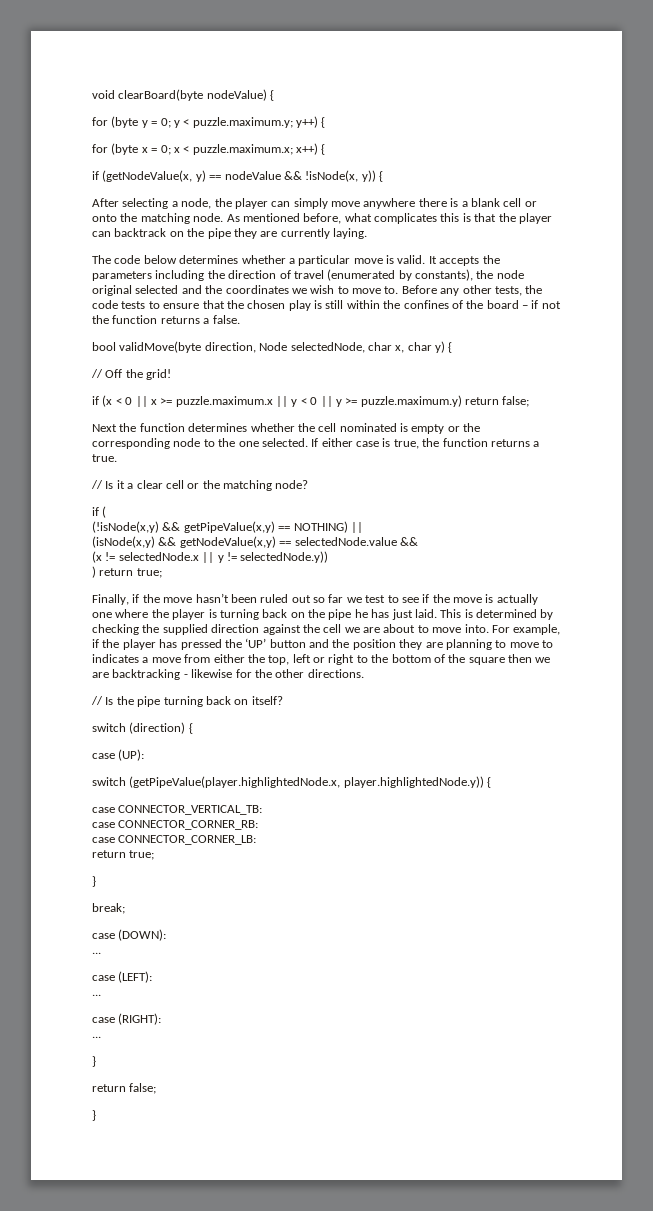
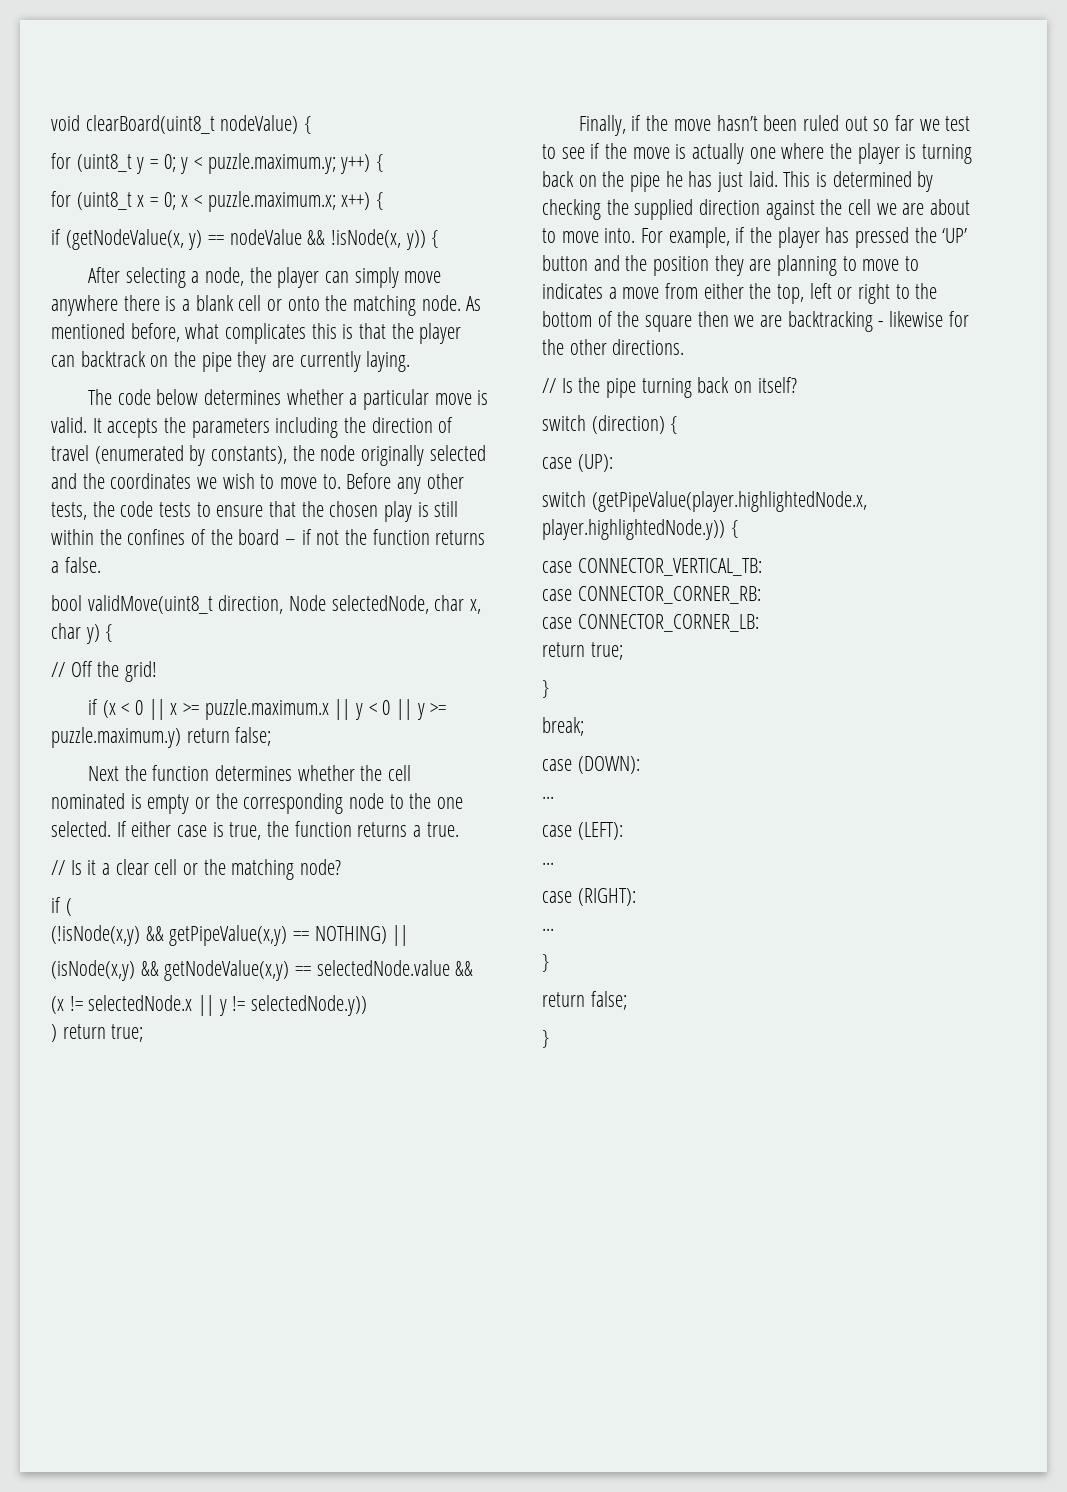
- void clearBoard(byte nodeValue) {
+ void clearBoard(uint8_t nodeValue) {
- for (byte y = 0; y < puzzle.maximum.y; y++) {
+ for (uint8_t y = 0; y < puzzle.maximum.y; y++) {
- for (byte x = 0; x < puzzle.maximum.x; x++) {
+ for (uint8_t x = 0; x < puzzle.maximum.x; x++) {
- It accepts the parameters including the direction of travel (enumerated by constants), the node original selected and the coordinates we wish to move to.
+ It accepts the parameters including the direction of travel (enumerated by constants), the node originally selected and the coordinates we wish to move to.
- bool validMove(byte direction, Node selectedNode, char x, char y) {
+ bool validMove(uint8_t direction, Node selectedNode, char x, char y) {

